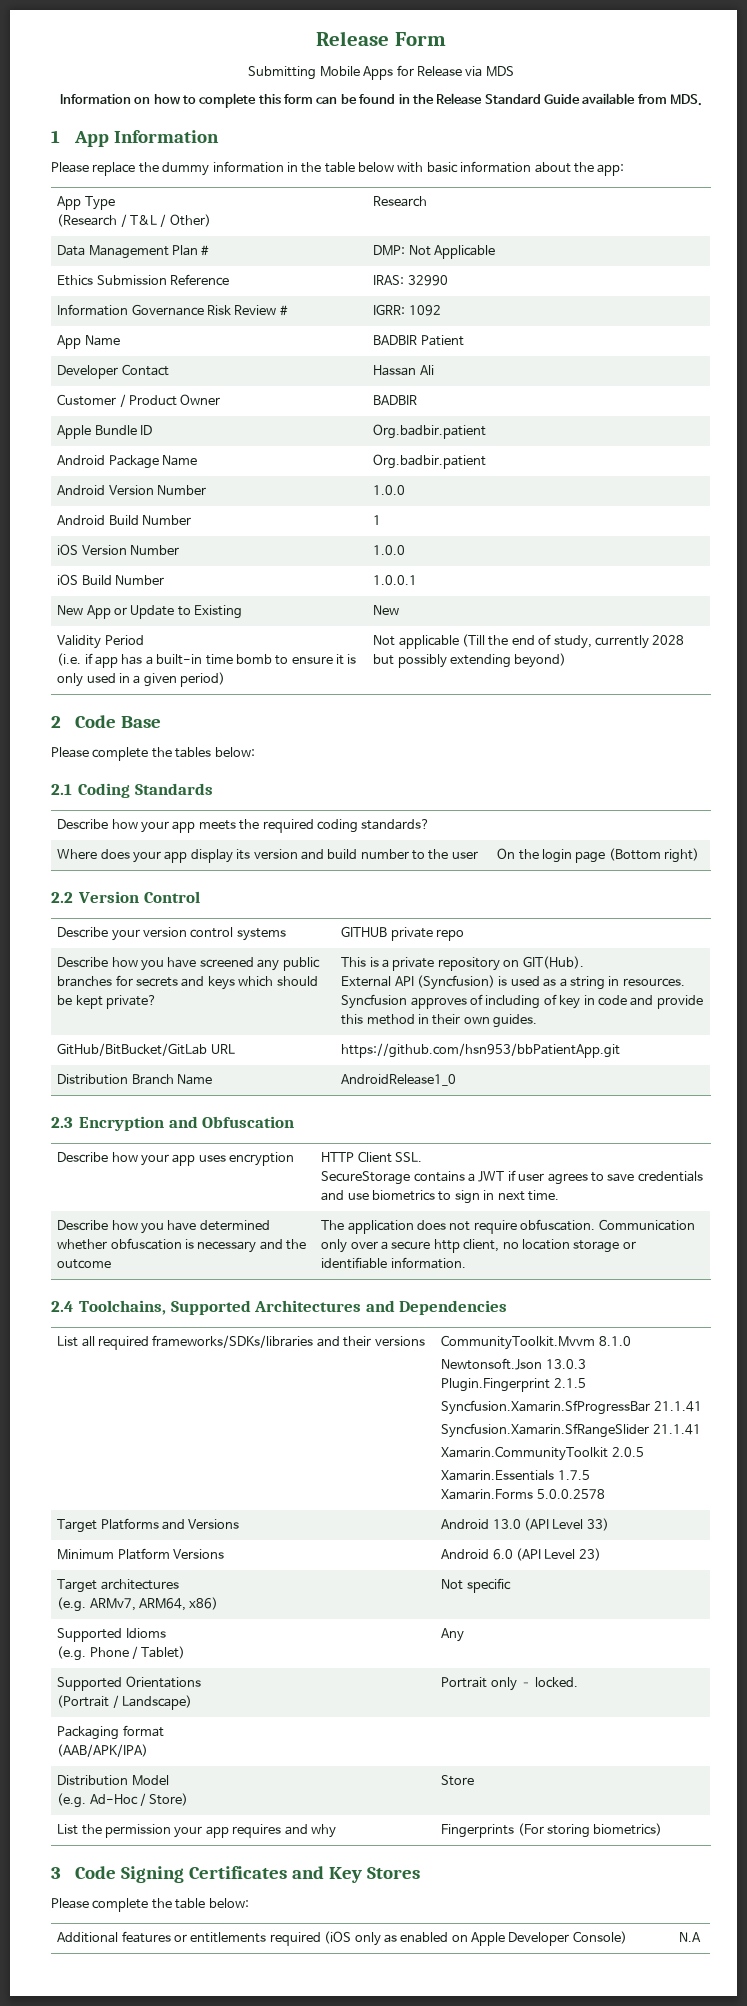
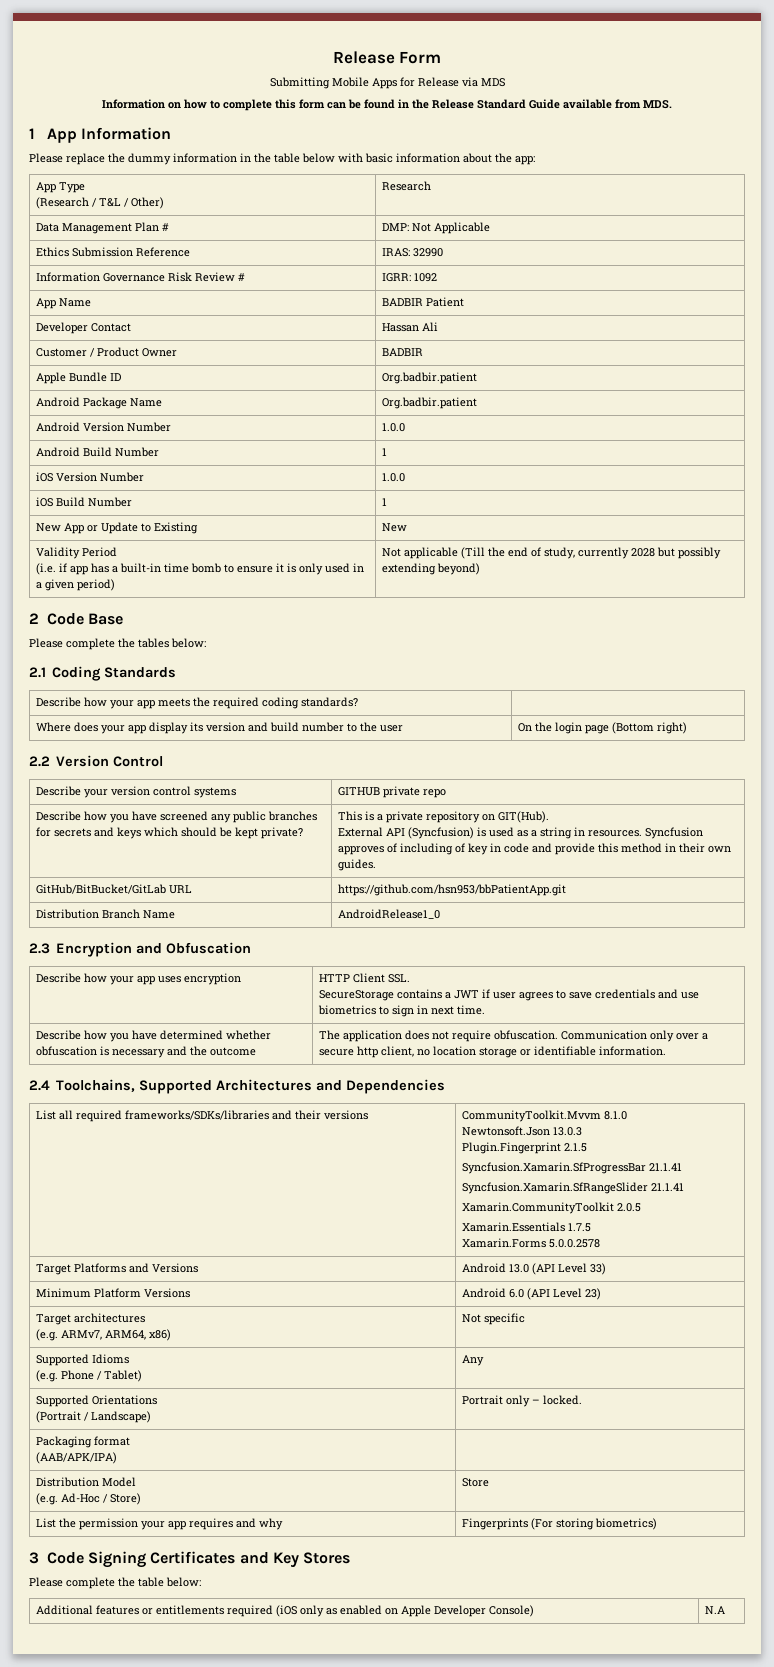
- iOS Build Number | 1.0.0.1
+ iOS Build Number | 1

